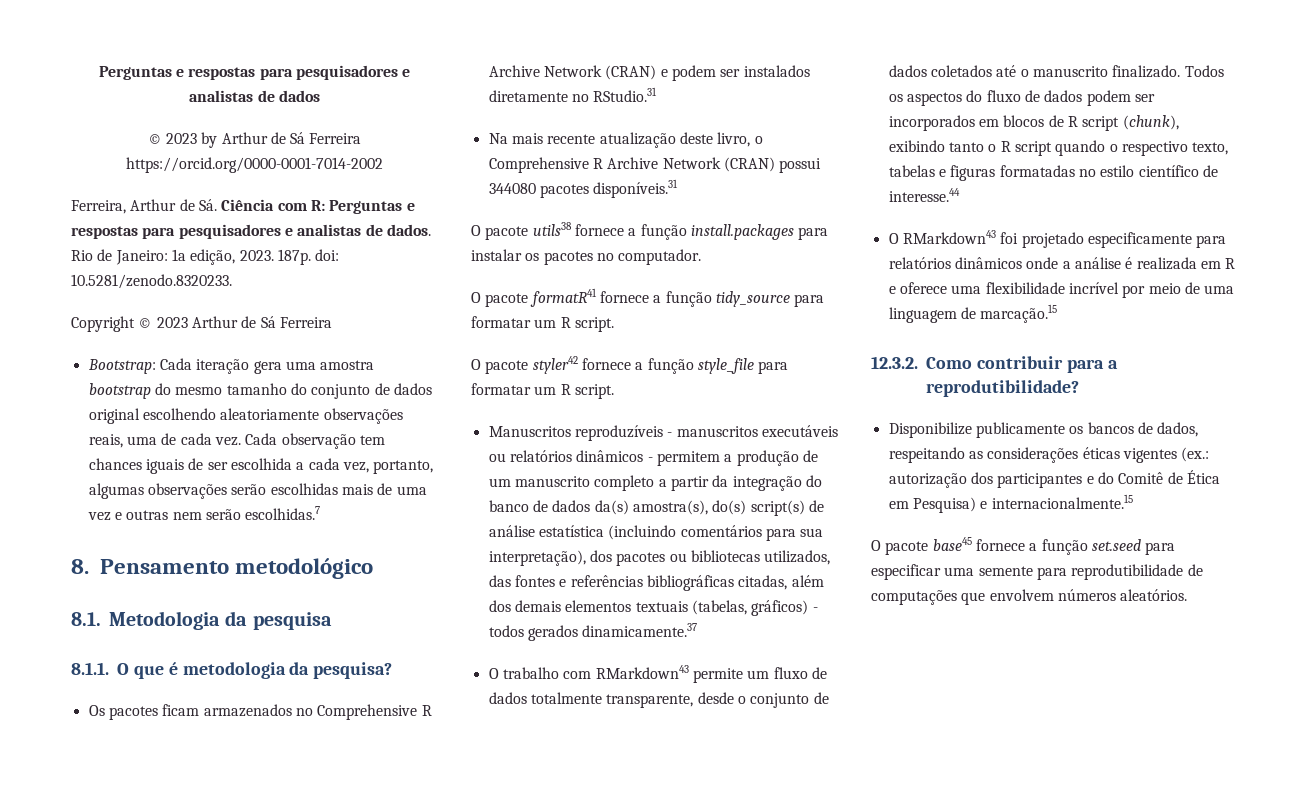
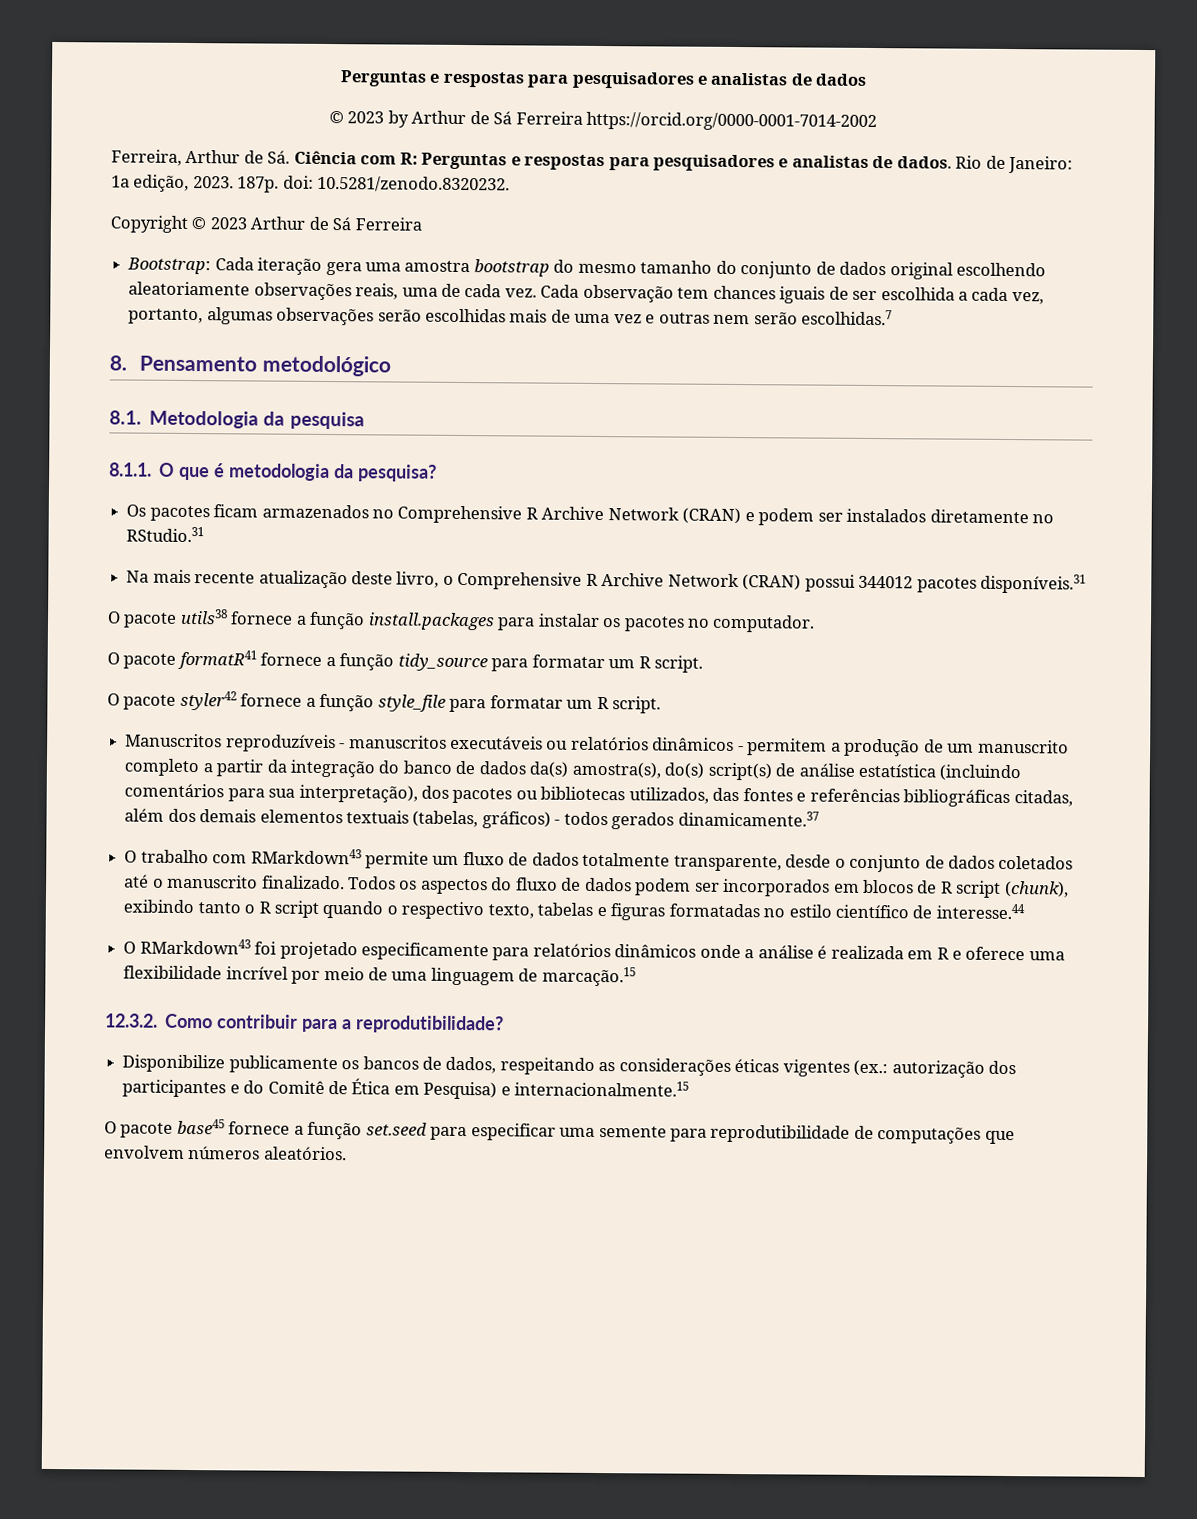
- 187p. doi: 10.5281/zenodo.8320233.
+ 187p. doi: 10.5281/zenodo.8320232.
- Na mais recente atualização deste livro, o Comprehensive R Archive Network (CRAN) possui 344080 pacotes disponíveis.31
+ Na mais recente atualização deste livro, o Comprehensive R Archive Network (CRAN) possui 344012 pacotes disponíveis.31

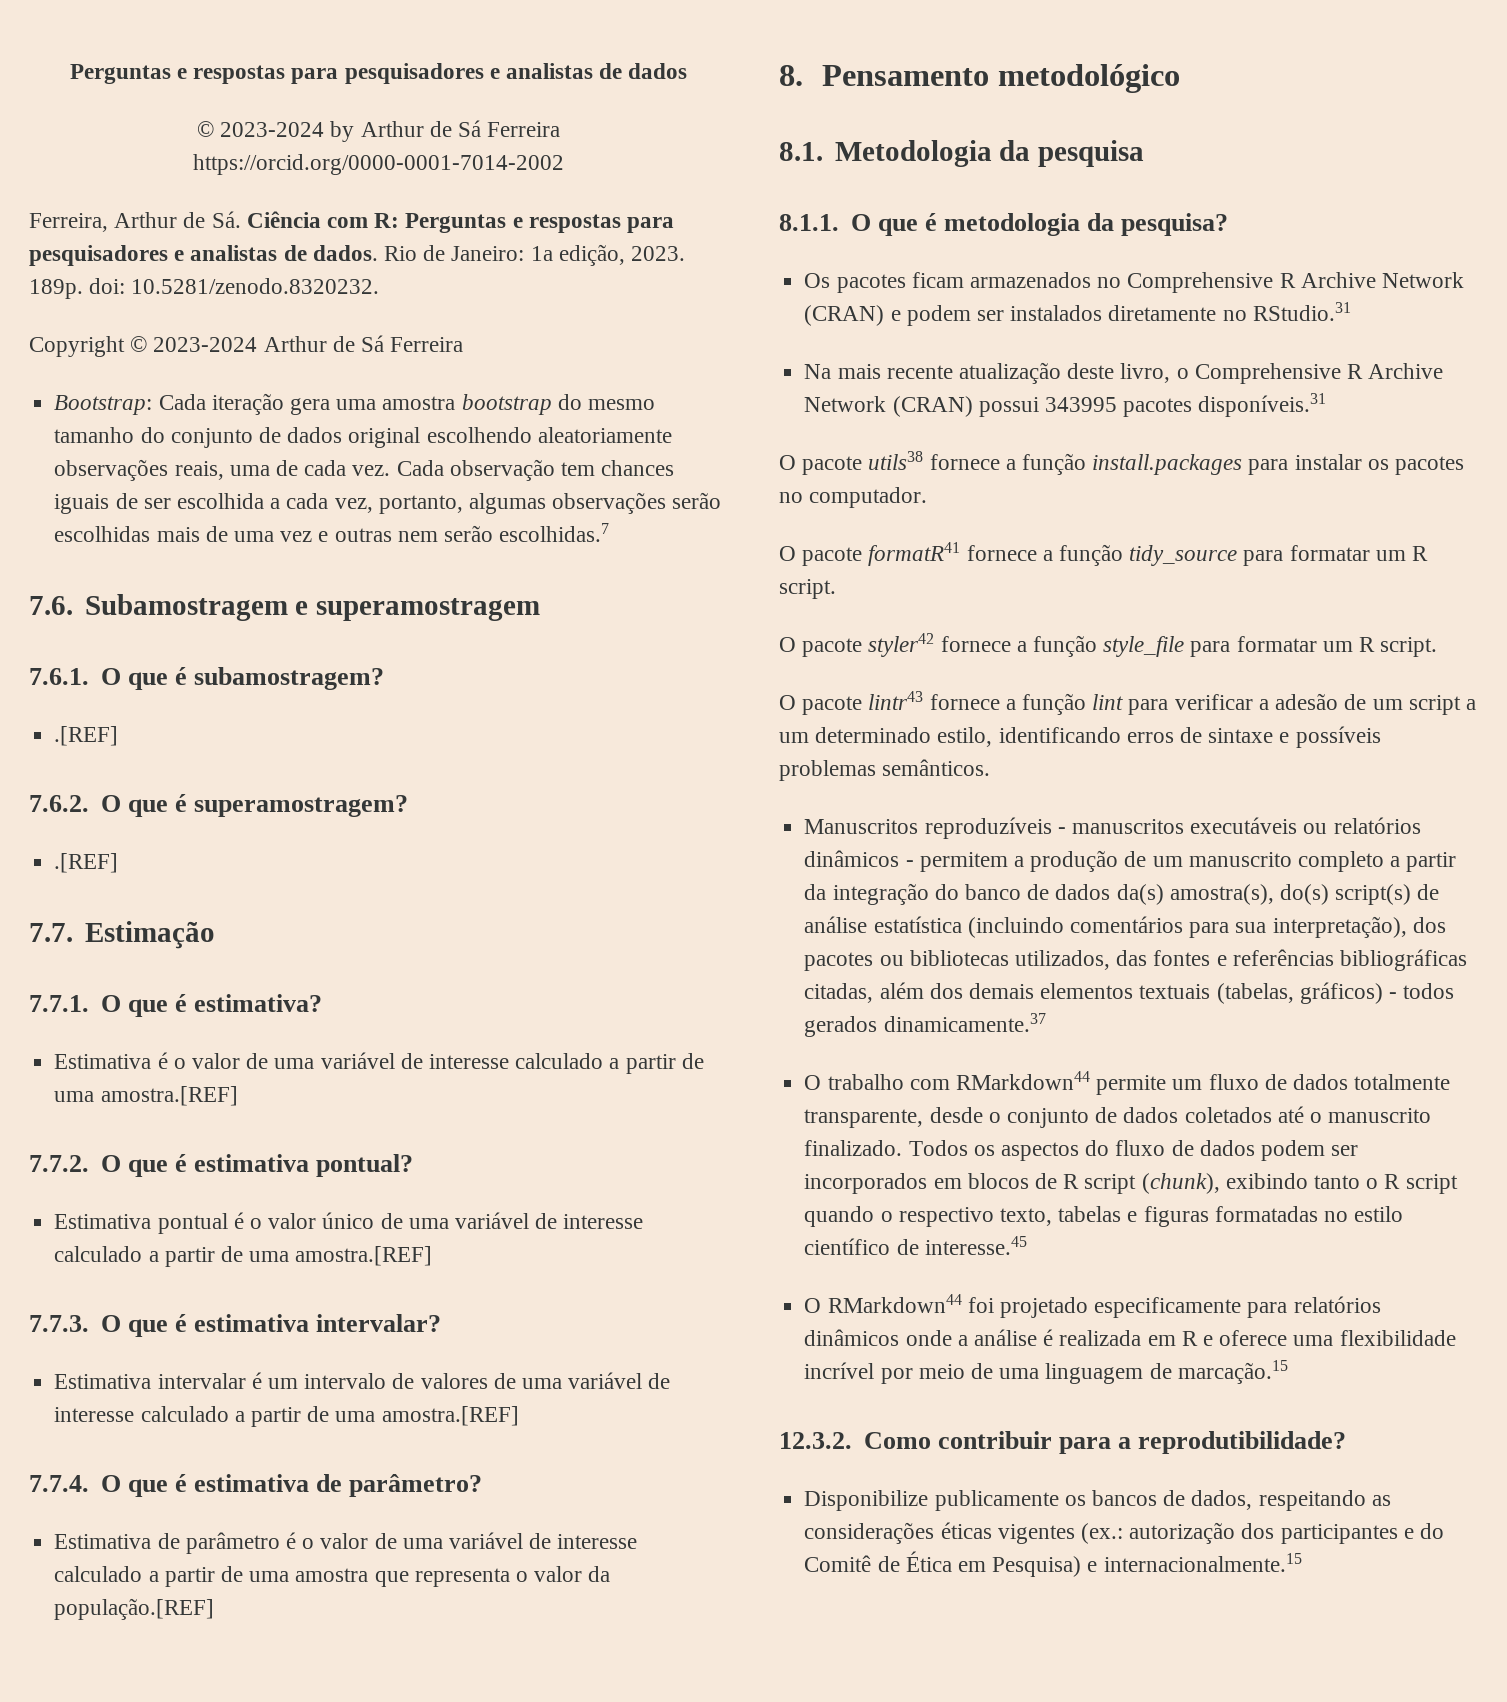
- © 2023 by Arthur de Sá Ferreira https://orcid.org/0000-0001-7014-2002
+ © 2023-2024 by Arthur de Sá Ferreira https://orcid.org/0000-0001-7014-2002
- 187p. doi: 10.5281/zenodo.8320232.
+ 189p. doi: 10.5281/zenodo.8320232.
- Copyright © 2023 Arthur de Sá Ferreira
+ Copyright © 2023-2024 Arthur de Sá Ferreira
+ 7.6. Subamostragem e superamostragem
+ 7.6.1. O que é subamostragem?
+ .[REF]
+ 7.6.2. O que é superamostragem?
+ .[REF]
+ 7.7. Estimação
+ 7.7.1. O que é estimativa?
+ Estimativa é o valor de uma variável de interesse calculado a partir de uma amostra.[REF]
+ 7.7.2. O que é estimativa pontual?
+ Estimativa pontual é o valor único de uma variável de interesse calculado a partir de uma amostra.[REF]
+ 7.7.3. O que é estimativa intervalar?
+ Estimativa intervalar é um intervalo de valores de uma variável de interesse calculado a partir de uma amostra.[REF]
+ 7.7.4. O que é estimativa de parâmetro?
+ Estimativa de parâmetro é o valor de uma variável de interesse calculado a partir de uma amostra que representa o valor da população.[REF]
- Na mais recente atualização deste livro, o Comprehensive R Archive Network (CRAN) possui 344012 pacotes disponíveis.31
+ Na mais recente atualização deste livro, o Comprehensive R Archive Network (CRAN) possui 343995 pacotes disponíveis.31
+ O pacote lintr43 fornece a função lint para verificar a adesão de um script a um determinado estilo, identificando erros de sintaxe e possíveis problemas semânticos.
- O trabalho com RMarkdown43 permite um fluxo de dados totalmente transparente, desde o conjunto de dados coletados até o manuscrito finalizado.
+ O trabalho com RMarkdown44 permite um fluxo de dados totalmente transparente, desde o conjunto de dados coletados até o manuscrito finalizado.
- Todos os aspectos do fluxo de dados podem ser incorporados em blocos de R script (chunk), exibindo tanto o R script quando o respectivo texto, tabelas e figuras formatadas no estilo científico de interesse.44
- O RMarkdown43 foi projetado especificamente para relatórios dinâmicos onde a análise é realizada em R e oferece uma flexibilidade incrível por meio de uma linguagem de marcação.15
+ Todos os aspectos do fluxo de dados podem ser incorporados em blocos de R script (chunk), exibindo tanto o R script quando o respectivo texto, tabelas e figuras formatadas no estilo científico de interesse.45
+ O RMarkdown44 foi projetado especificamente para relatórios dinâmicos onde a análise é realizada em R e oferece uma flexibilidade incrível por meio de uma linguagem de marcação.15
- O pacote base45 fornece a função set.seed para especificar uma semente para reprodutibilidade de computações que envolvem números aleatórios.

